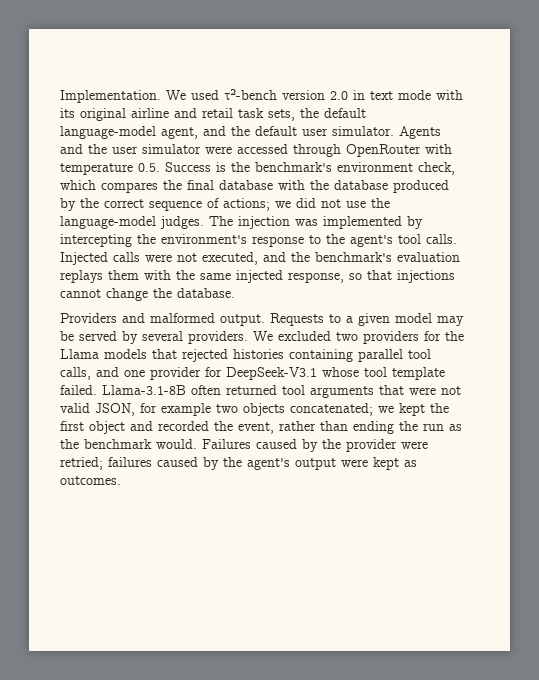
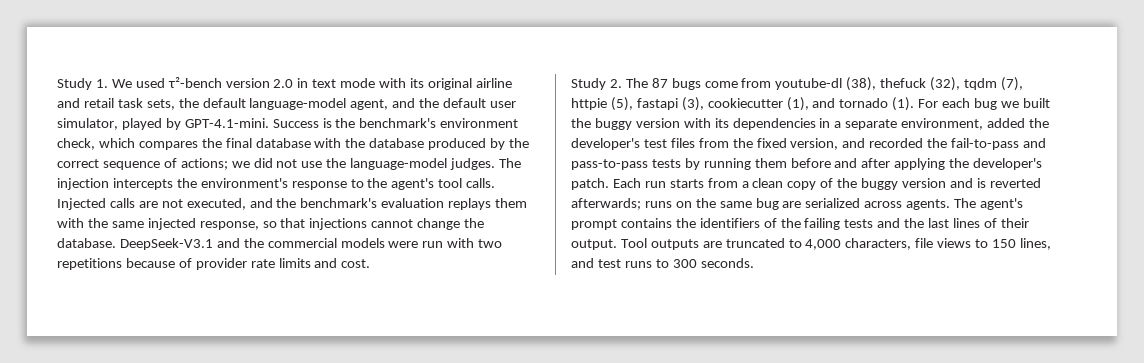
- Implementation. We used τ²-bench version 2.0 in text mode with its original airline and retail task sets, the default language-model agent, and the default user simulator. Agents and the user simulator were accessed through OpenRouter with temperature 0.5. Success is the benchmark's environment check, which compares the final database with the database produced by the correct sequence of actions; we did not use the language-model judges.
+ Study 1. We used τ²-bench version 2.0 in text mode with its original airline and retail task sets, the default language-model agent, and the default user simulator, played by GPT-4.1-mini. Success is the benchmark's environment check, which compares the final database with the database produced by the correct sequence of actions; we did not use the language-model judges.
- The injection was implemented by intercepting the environment's response to the agent's tool calls.
+ The injection intercepts the environment's response to the agent's tool calls.
- Injected calls were not executed, and the benchmark's evaluation replays them with the same injected response, so that injections cannot change the database.
- Providers and malformed output. Requests to a given model may be served by several providers. We excluded two providers for the Llama models that rejected histories containing parallel tool calls, and one provider for DeepSeek-V3.1 whose tool template failed. Llama-3.1-8B often returned tool arguments that were not valid JSON, for example two objects concatenated; we kept the first object and recorded the event, rather than ending the run as the benchmark would. Failures caused by the provider were retried; failures caused by the agent's output were kept as outcomes.
+ Injected calls are not executed, and the benchmark's evaluation replays them with the same injected response, so that injections cannot change the database. DeepSeek-V3.1 and the commercial models were run with two repetitions because of provider rate limits and cost.
+ Study 2. The 87 bugs come from youtube-dl (38), thefuck (32), tqdm (7), httpie (5), fastapi (3), cookiecutter (1), and tornado (1). For each bug we built the buggy version with its dependencies in a separate environment, added the developer's test files from the fixed version, and recorded the fail-to-pass and pass-to-pass tests by running them before and after applying the developer's patch. Each run starts from a clean copy of the buggy version and is reverted afterwards; runs on the same bug are serialized across agents. The agent's prompt contains the identifiers of the failing tests and the last lines of their output. Tool outputs are truncated to 4,000 characters, file views to 150 lines, and test runs to 300 seconds.

